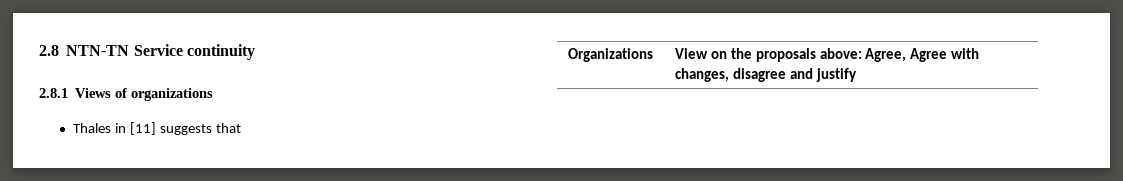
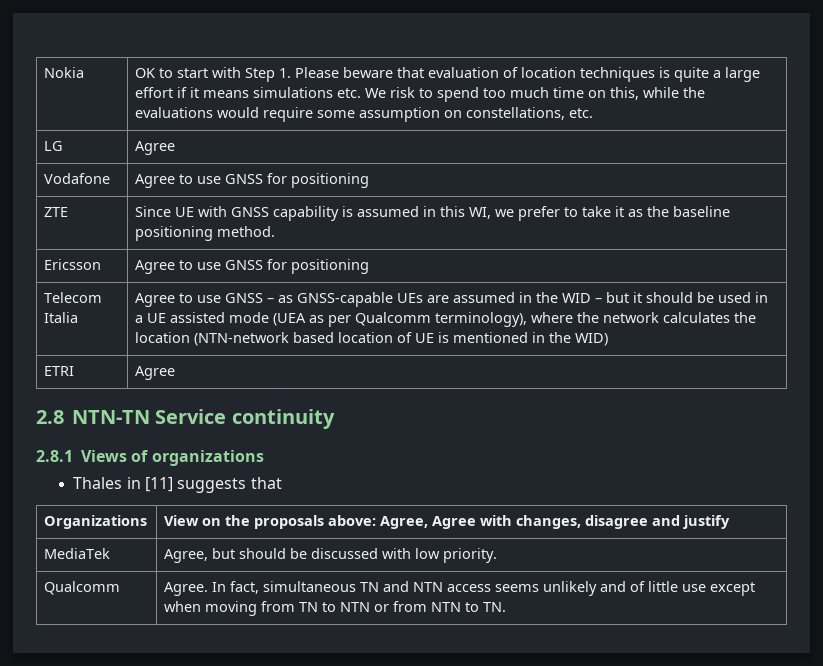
+ Nokia | OK to start with Step 1. Please beware that evaluation of location techniques is quite a large effort if it means simulations etc. We risk to spend too much time on this, while the evaluations would require some assumption on constellations, etc.
+ LG | Agree
+ Vodafone | Agree to use GNSS for positioning
+ ZTE | Since UE with GNSS capability is assumed in this WI, we prefer to take it as the baseline positioning method.
+ Ericsson | Agree to use GNSS for positioning
+ Telecom Italia | Agree to use GNSS – as GNSS-capable UEs are assumed in the WID – but it should be used in a UE assisted mode (UEA as per Qualcomm terminology), where the network calculates the location (NTN-network based location of UE is mentioned in the WID)
+ ETRI | Agree
+ MediaTek | Agree, but should be discussed with low priority.
+ Qualcomm | Agree. In fact, simultaneous TN and NTN access seems unlikely and of little use except when moving from TN to NTN or from NTN to TN.

